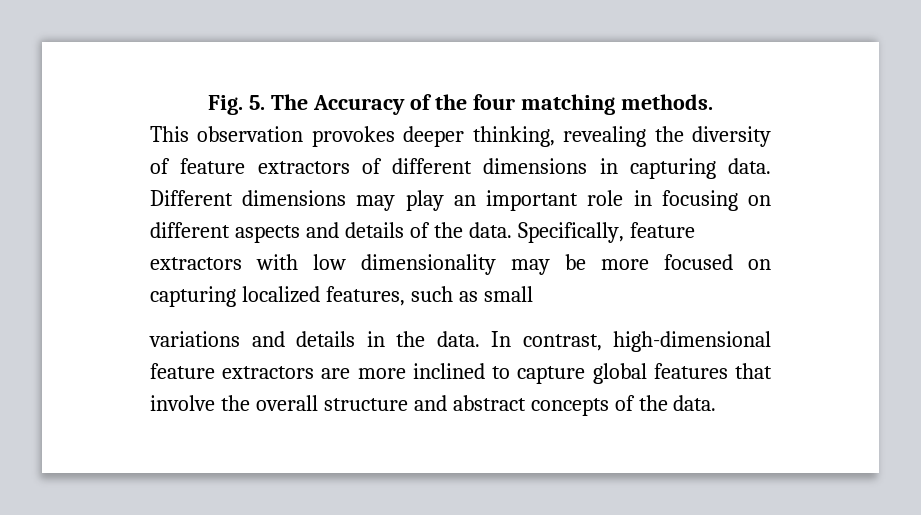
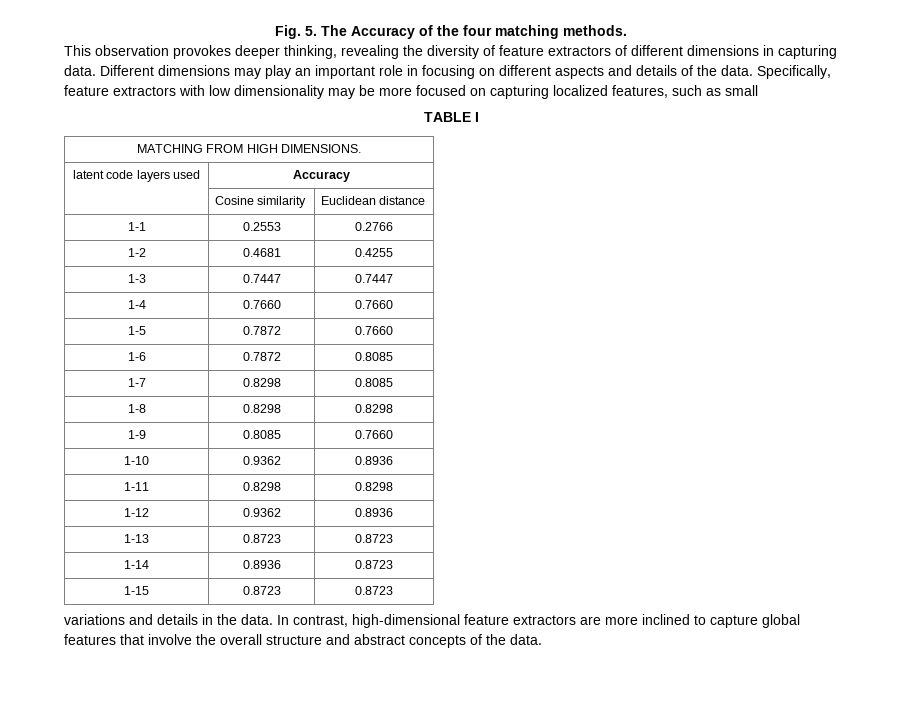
+ TABLE I
+ MATCHING FROM HIGH DIMENSIONS.
+ latent code layers used | Accuracy
+ | Cosine similarity | Euclidean distance
+ 1-1 | 0.2553 | 0.2766
+ 1-2 | 0.4681 | 0.4255
+ 1-3 | 0.7447 | 0.7447
+ 1-4 | 0.7660 | 0.7660
+ 1-5 | 0.7872 | 0.7660
+ 1-6 | 0.7872 | 0.8085
+ 1-7 | 0.8298 | 0.8085
+ 1-8 | 0.8298 | 0.8298
+ 1-9 | 0.8085 | 0.7660
+ 1-10 | 0.9362 | 0.8936
+ 1-11 | 0.8298 | 0.8298
+ 1-12 | 0.9362 | 0.8936
+ 1-13 | 0.8723 | 0.8723
+ 1-14 | 0.8936 | 0.8723
+ 1-15 | 0.8723 | 0.8723

